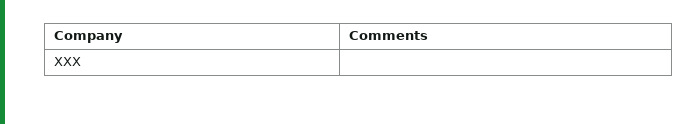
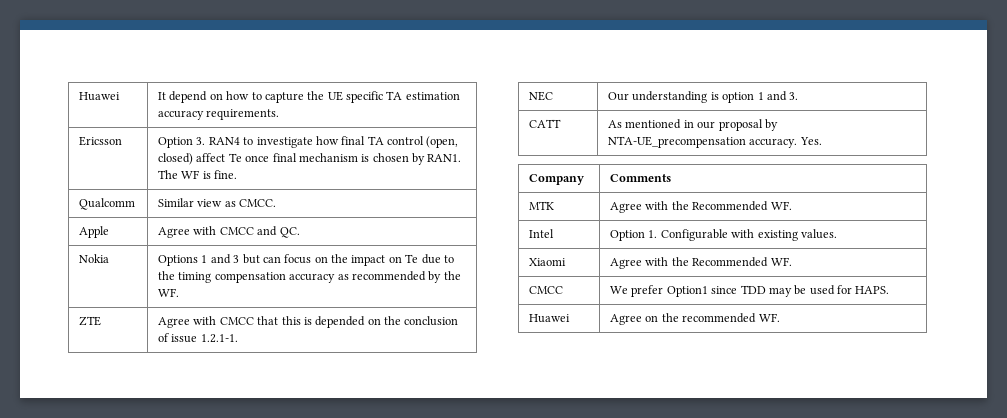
+ Huawei | It depend on how to capture the UE specific TA estimation accuracy requirements.
+ Ericsson | Option 3. RAN4 to investigate how final TA control (open, closed) affect Te once final mechanism is chosen by RAN1. The WF is fine.
+ Qualcomm | Similar view as CMCC.
+ Apple | Agree with CMCC and QC.
+ Nokia | Options 1 and 3 but can focus on the impact on Te due to the timing compensation accuracy as recommended by the WF.
+ ZTE | Agree with CMCC that this is depended on the conclusion of issue 1.2.1-1.
+ NEC | Our understanding is option 1 and 3.
+ CATT | As mentioned in our proposal by NTA-UE_precompensation accuracy. Yes.
  Company | Comments
- XXX |
+ MTK | Agree with the Recommended WF.
+ Intel | Option 1. Configurable with existing values.
+ Xiaomi | Agree with the Recommended WF.
+ CMCC | We prefer Option1 since TDD may be used for HAPS.
+ Huawei | Agree on the recommended WF.

